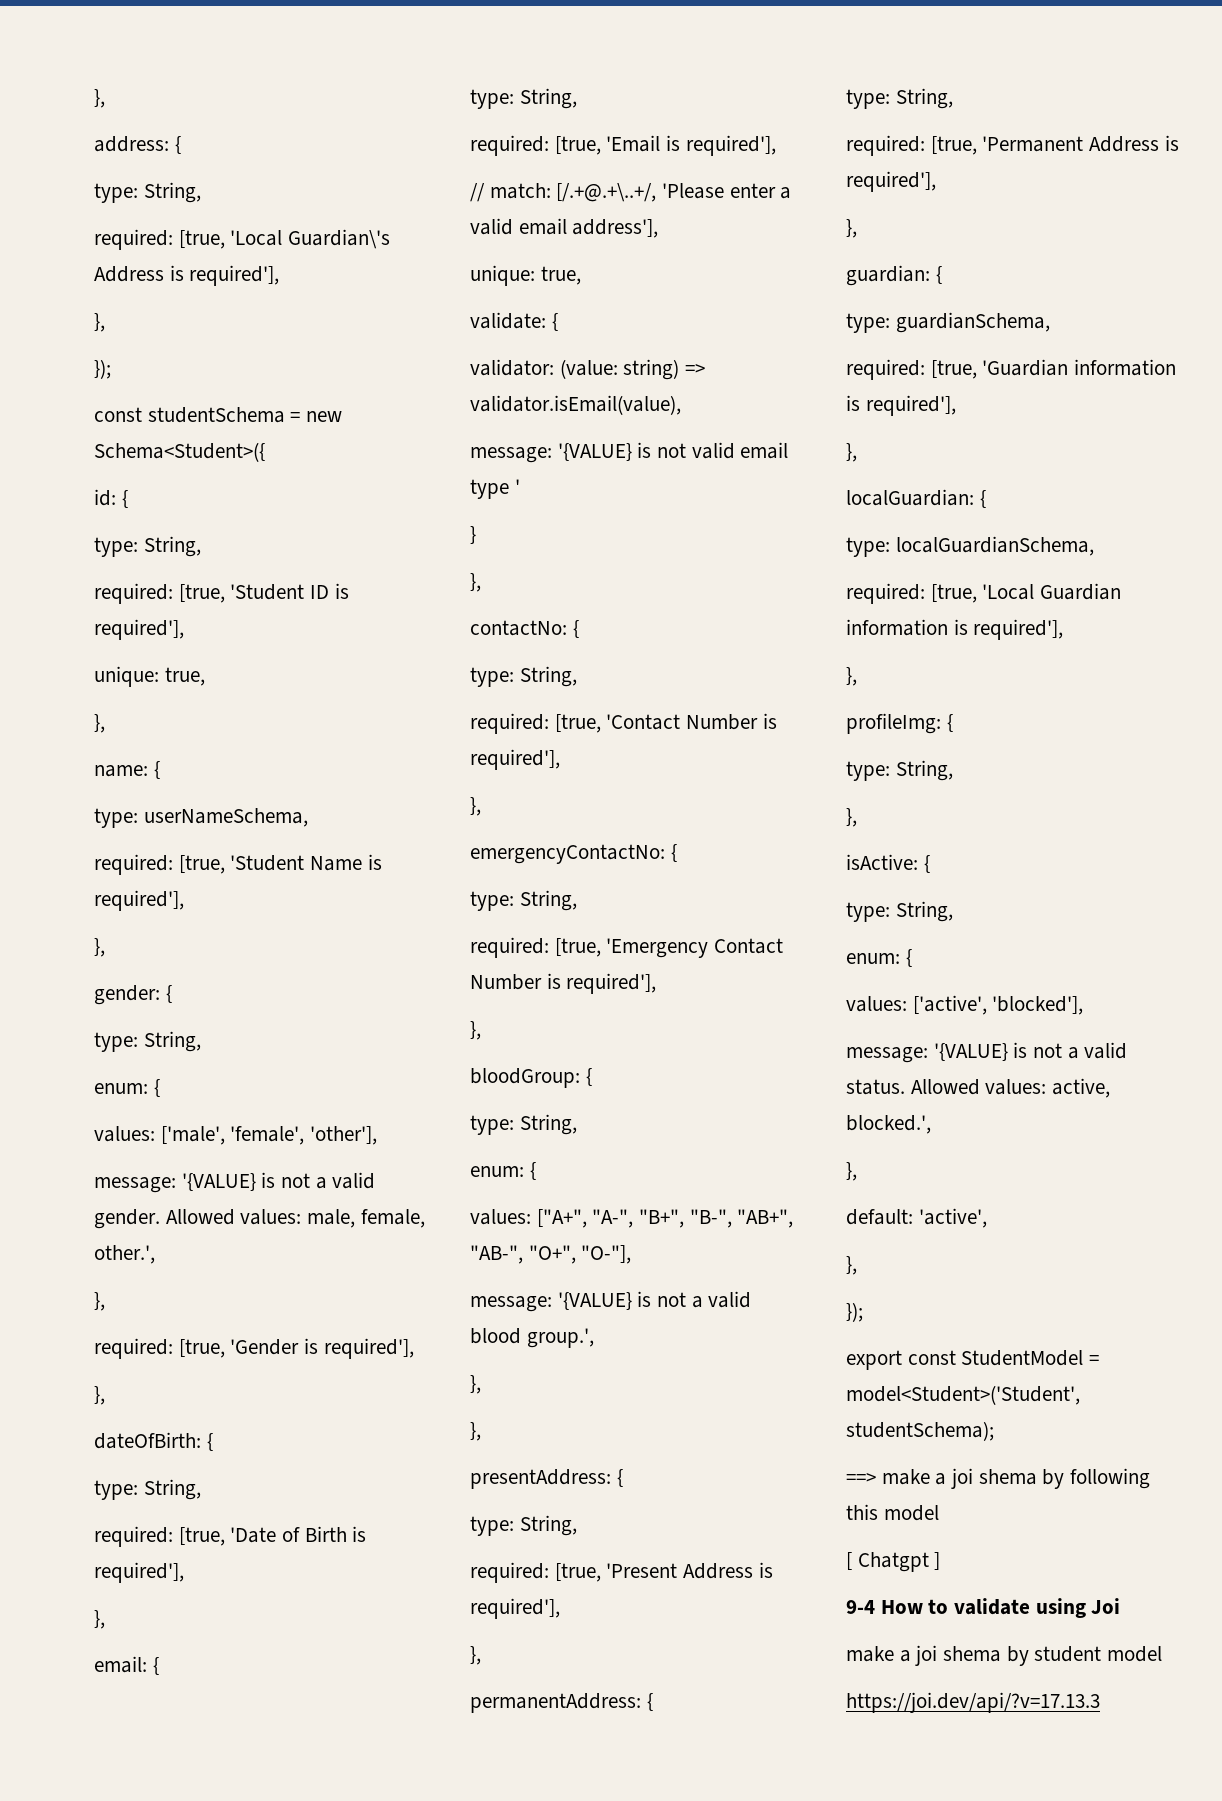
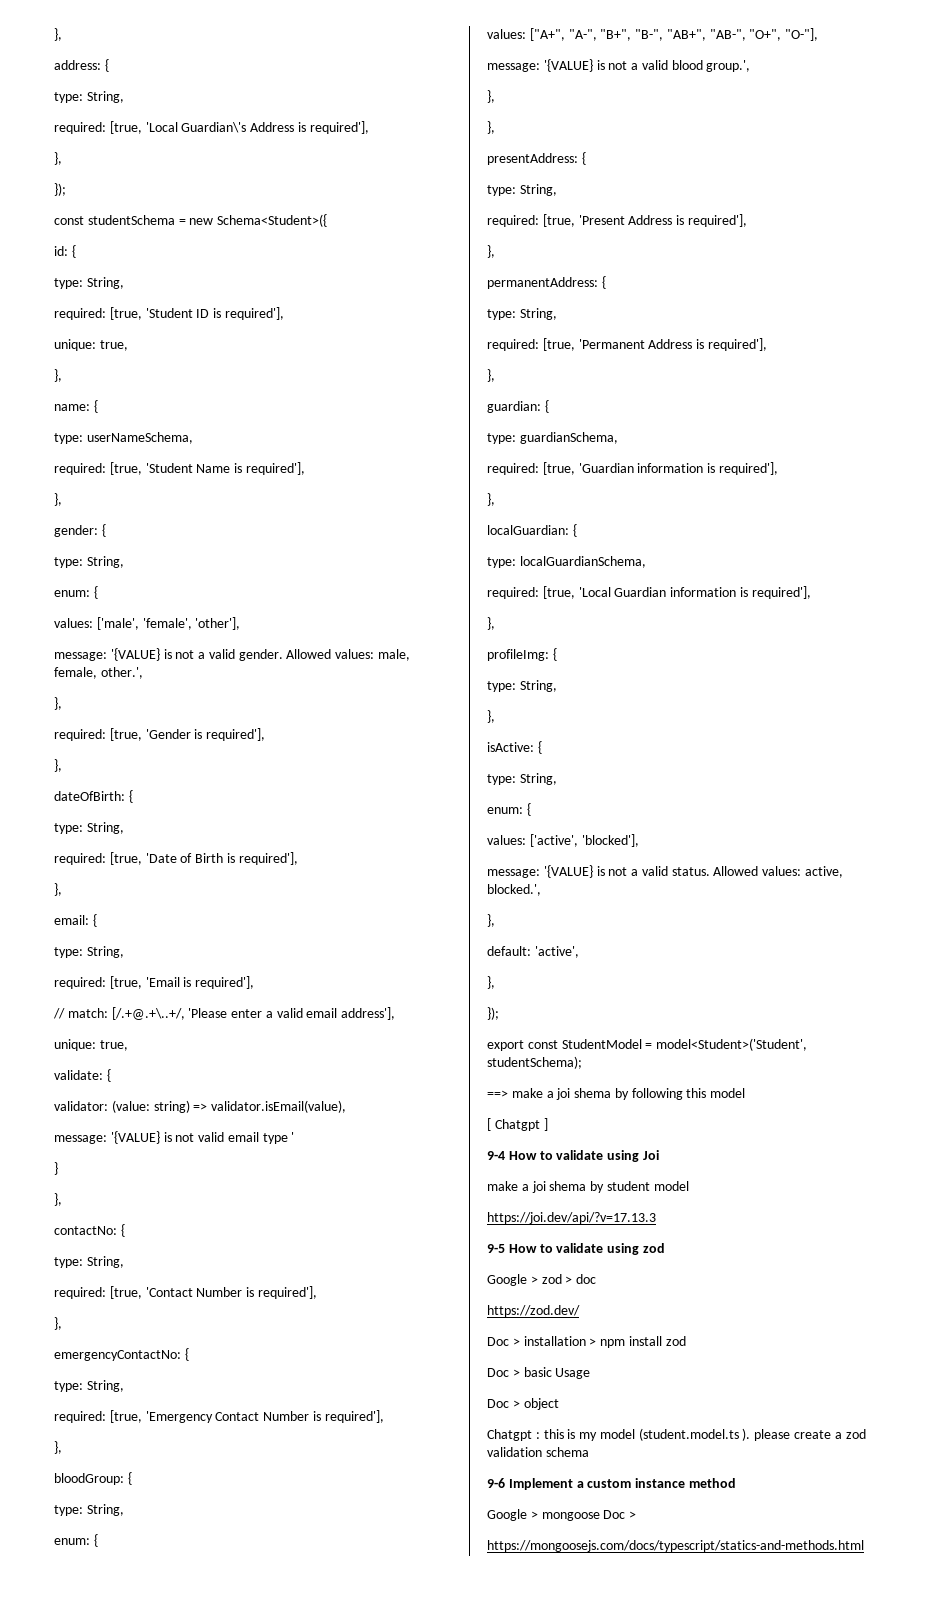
+ 9-5 How to validate using zod
+ Google > zod > doc
+ https://zod.dev/
+ Doc > installation > npm install zod
+ Doc > basic Usage
+ Doc > object
+ Chatgpt : this is my model (student.model.ts ). please create a zod validation schema
+ 9-6 Implement a custom instance method
+ Google > mongoose Doc >
+ https://mongoosejs.com/docs/typescript/statics-and-methods.html

